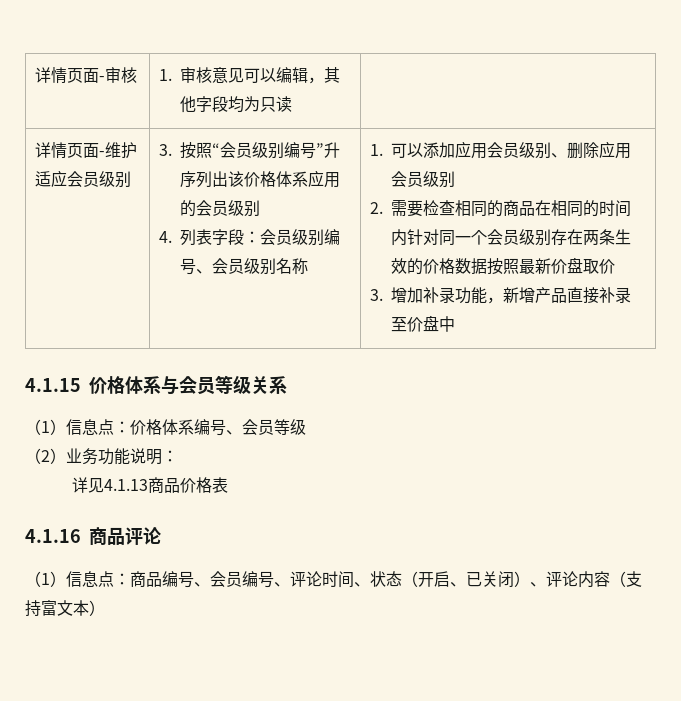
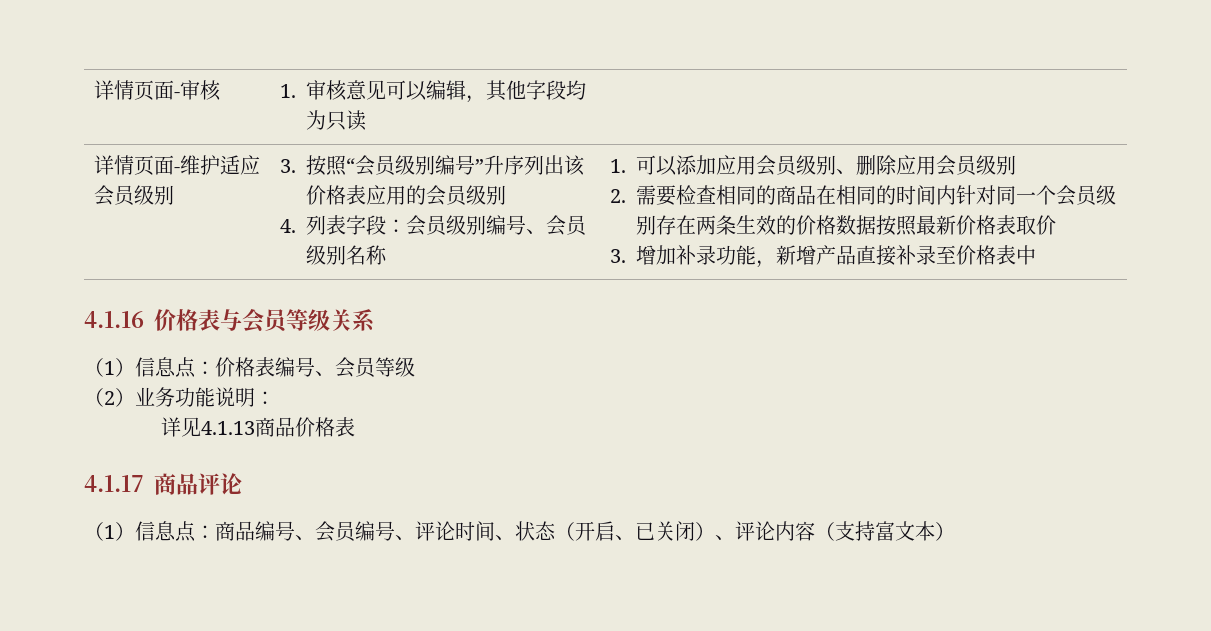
- 3.按照“会员级别编号”升序列出该价格体系应用的会员级别
+ 3.按照“会员级别编号”升序列出该价格表应用的会员级别
- 2.需要检查相同的商品在相同的时间内针对同一个会员级别存在两条生效的价格数据按照最新价盘取价
+ 2.需要检查相同的商品在相同的时间内针对同一个会员级别存在两条生效的价格数据按照最新价格表取价
- 3.增加补录功能，新增产品直接补录至价盘中
+ 3.增加补录功能，新增产品直接补录至价格表中
- 4.1.15价格体系与会员等级关系
+ 4.1.16价格表与会员等级关系
- （1）信息点：价格体系编号、会员等级
+ （1）信息点：价格表编号、会员等级
- 4.1.16商品评论
+ 4.1.17商品评论

